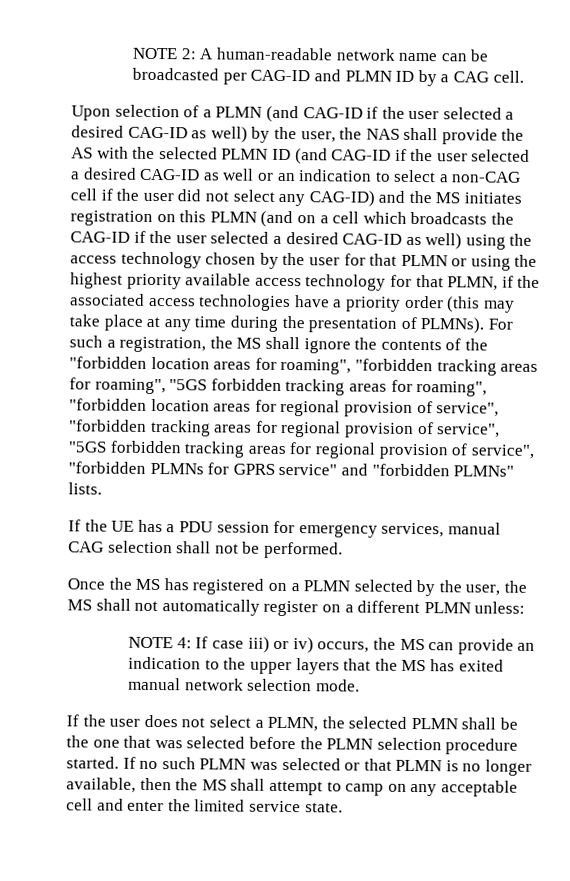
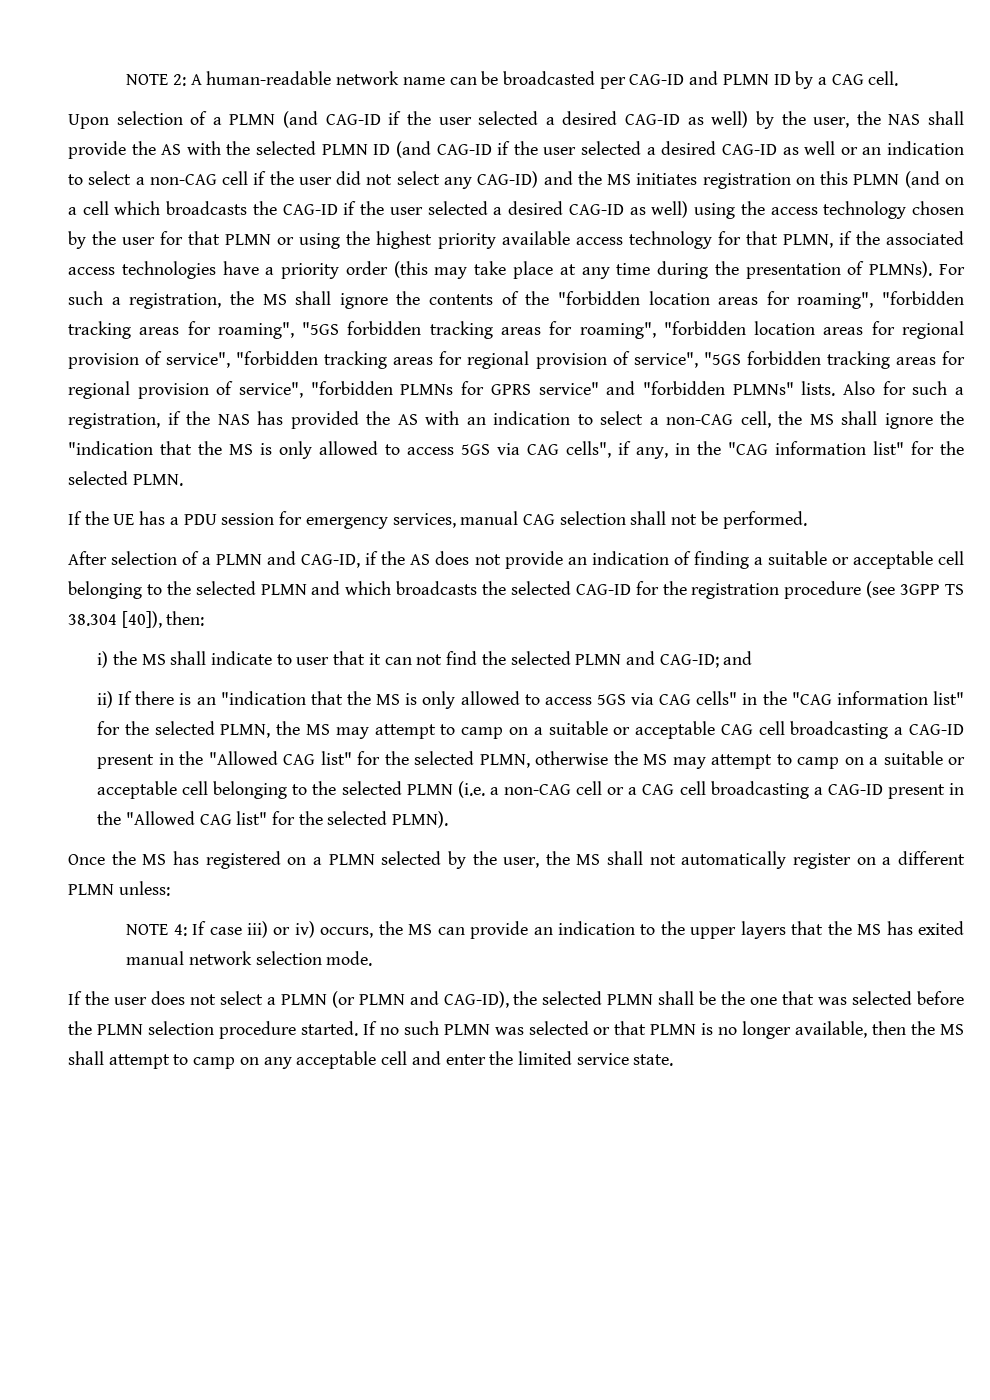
+ Also for such a registration, if the NAS has provided the AS with an indication to select a non-CAG cell, the MS shall ignore the "indication that the MS is only allowed to access 5GS via CAG cells", if any, in the "CAG information list" for the selected PLMN.
+ After selection of a PLMN and CAG-ID, if the AS does not provide an indication of finding a suitable or acceptable cell belonging to the selected PLMN and which broadcasts the selected CAG-ID for the registration procedure (see 3GPP TS 38.304 [40]), then:
+ i) the MS shall indicate to user that it can not find the selected PLMN and CAG-ID; and
+ ii) If there is an "indication that the MS is only allowed to access 5GS via CAG cells" in the "CAG information list" for the selected PLMN, the MS may attempt to camp on a suitable or acceptable CAG cell broadcasting a CAG-ID present in the "Allowed CAG list" for the selected PLMN, otherwise the MS may attempt to camp on a suitable or acceptable cell belonging to the selected PLMN (i.e. a non-CAG cell or a CAG cell broadcasting a CAG-ID present in the "Allowed CAG list" for the selected PLMN).
- If the user does not select a PLMN, the selected PLMN shall be the one that was selected before the PLMN selection procedure started.
+ If the user does not select a PLMN (or PLMN and CAG-ID), the selected PLMN shall be the one that was selected before the PLMN selection procedure started.

